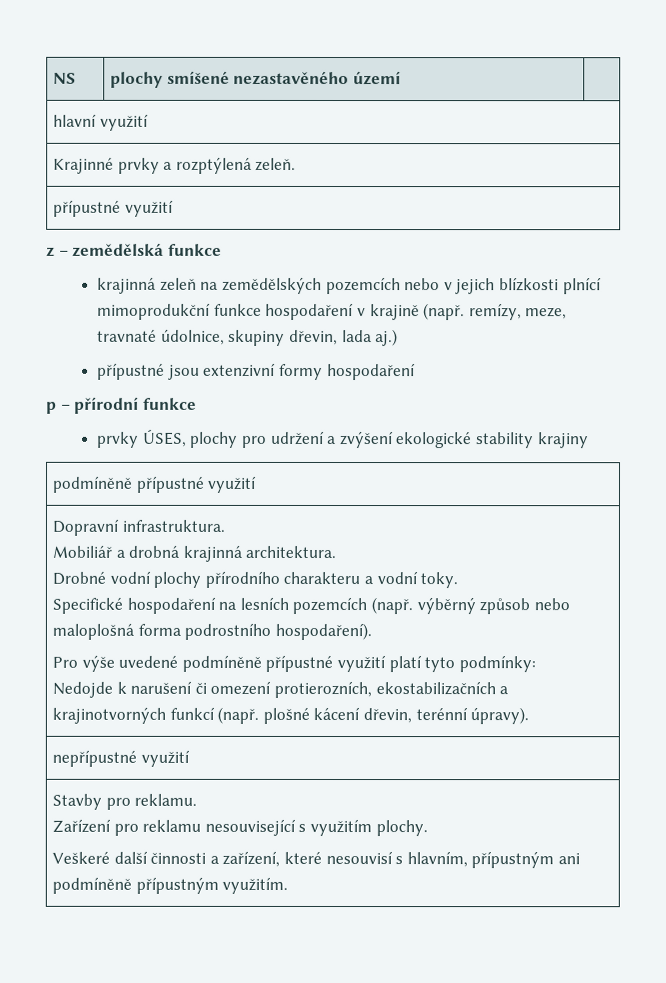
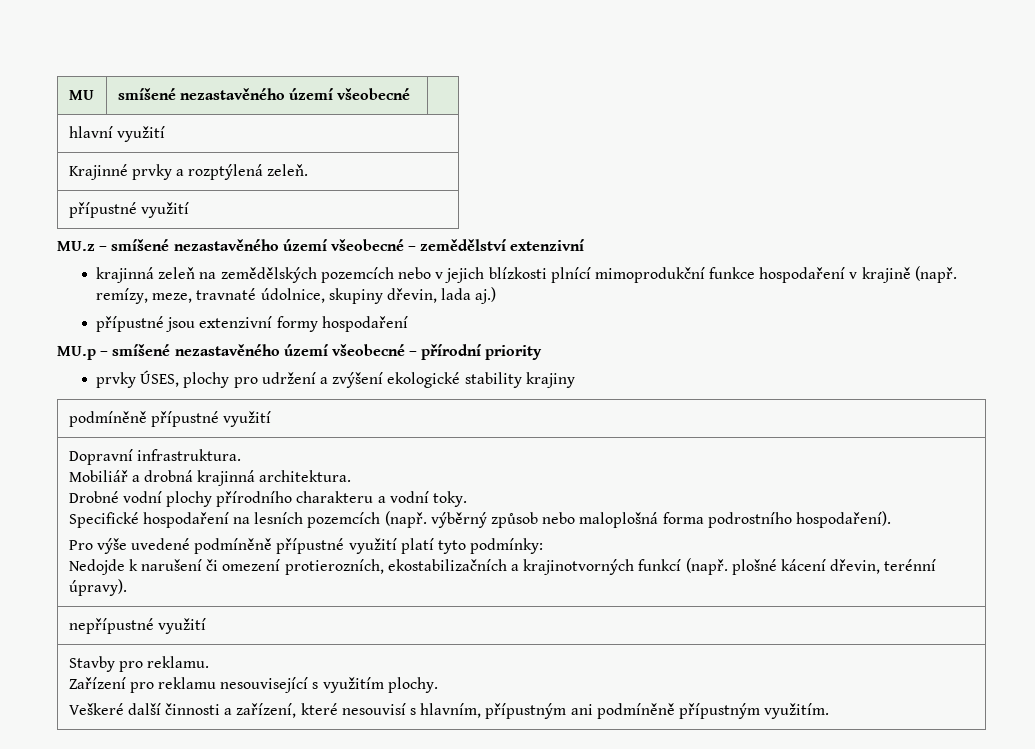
- NS | plochy smíšené nezastavěného území |
+ MU | smíšené nezastavěného území všeobecné |
- z – zemědělská funkce
+ MU.z – smíšené nezastavěného území všeobecné – zemědělství extenzivní
- p – přírodní funkce
+ MU.p – smíšené nezastavěného území všeobecné – přírodní priority

